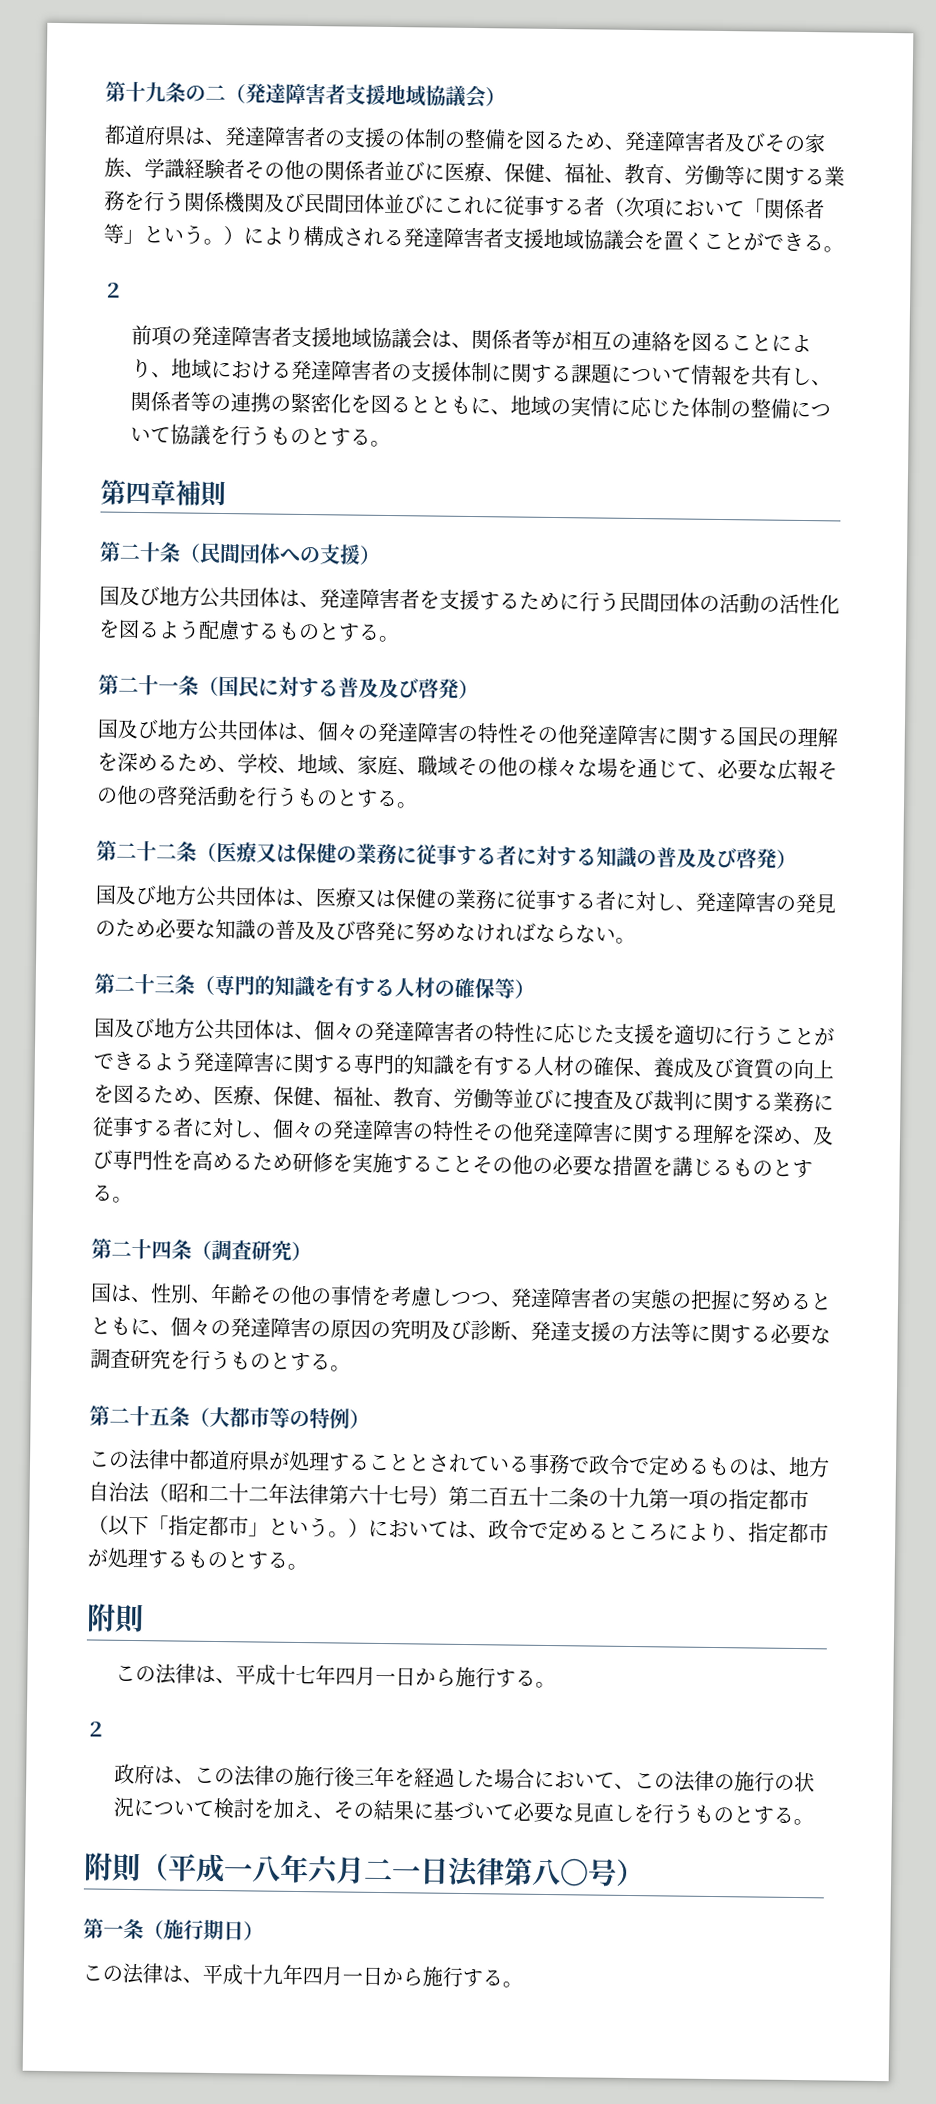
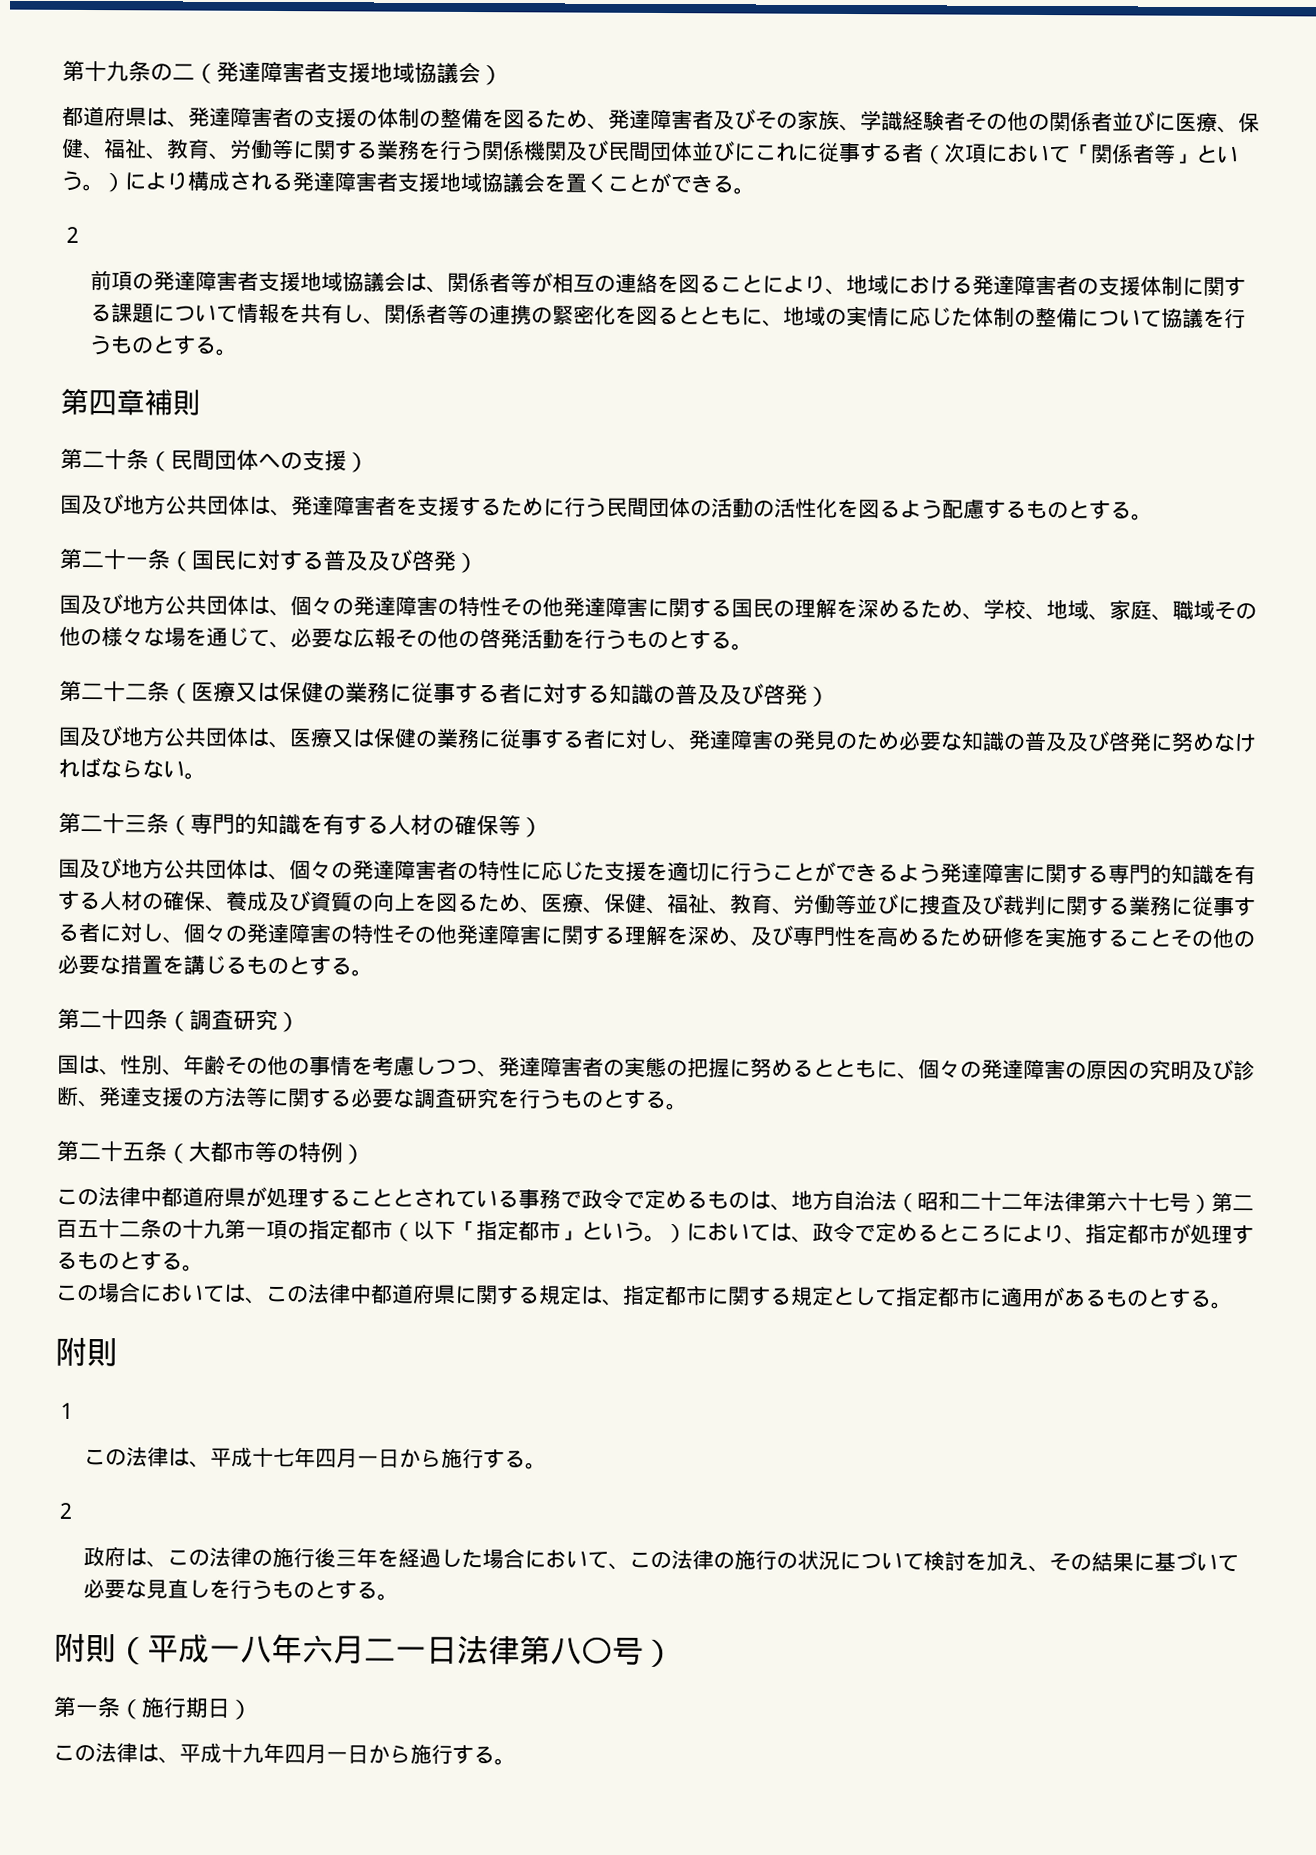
  この法律中都道府県が処理することとされている事務で政令で定めるものは、地方自治法（昭和二十二年法律第六十七号）第二百五十二条の十九第一項の指定都市（以下「指定都市」という。）においては、政令で定めるところにより、指定都市が処理するものとする。
+ この場合においては、この法律中都道府県に関する規定は、指定都市に関する規定として指定都市に適用があるものとする。
  附則
+ １

